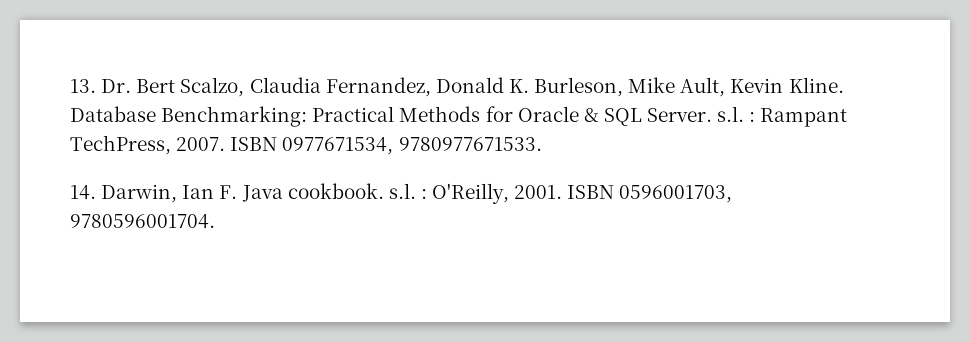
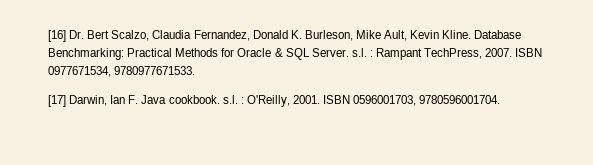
- 13. Dr. Bert Scalzo, Claudia Fernandez, Donald K. Burleson, Mike Ault, Kevin Kline.
+ [16] Dr. Bert Scalzo, Claudia Fernandez, Donald K. Burleson, Mike Ault, Kevin Kline.
- 14. Darwin, Ian F. Java cookbook. s.l. : O'Reilly, 2001.
+ [17] Darwin, Ian F. Java cookbook. s.l. : O'Reilly, 2001.

